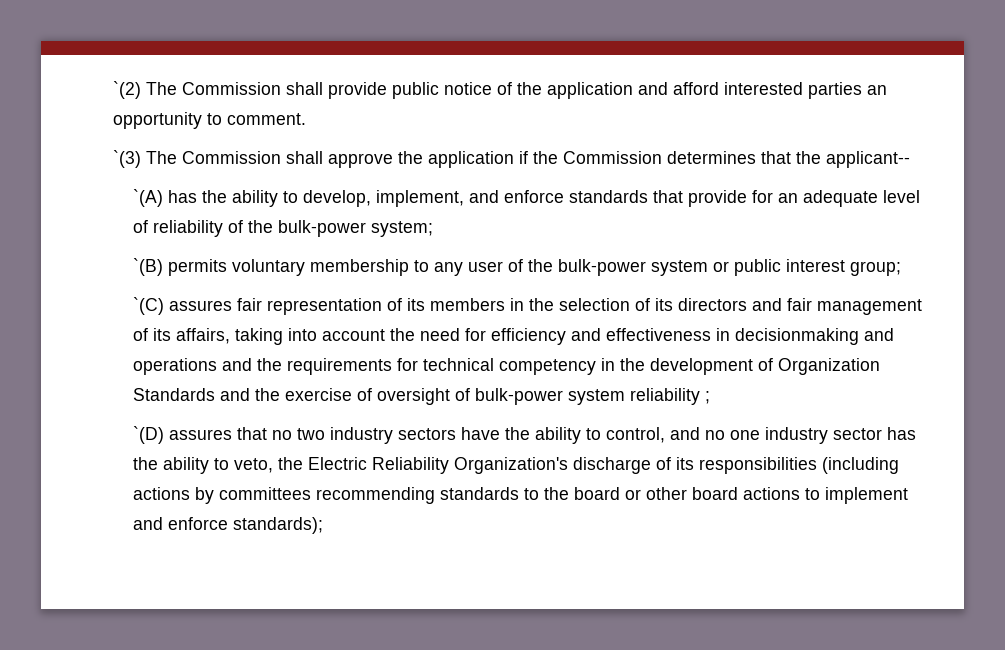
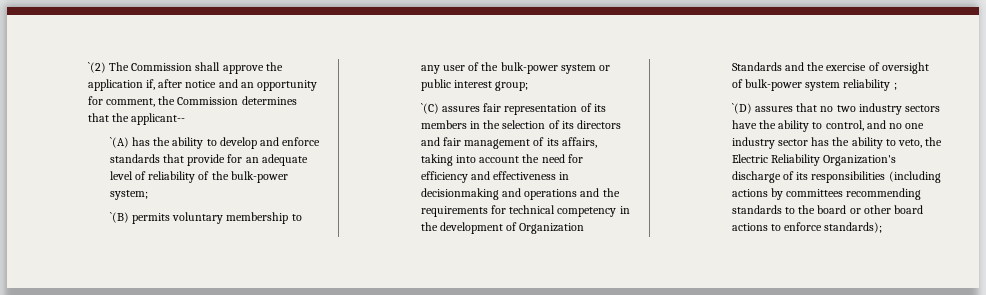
- `(2) The Commission shall provide public notice of the application and afford interested parties an opportunity to comment.
- `(3) The Commission shall approve the application if the Commission determines that the applicant--
+ `(2) The Commission shall approve the application if, after notice and an opportunity for comment, the Commission determines that the applicant--
- `(A) has the ability to develop, implement, and enforce standards that provide for an adequate level of reliability of the bulk-power system;
+ `(A) has the ability to develop and enforce standards that provide for an adequate level of reliability of the bulk-power system;
- `(D) assures that no two industry sectors have the ability to control, and no one industry sector has the ability to veto, the Electric Reliability Organization's discharge of its responsibilities (including actions by committees recommending standards to the board or other board actions to implement and enforce standards);
+ `(D) assures that no two industry sectors have the ability to control, and no one industry sector has the ability to veto, the Electric Reliability Organization's discharge of its responsibilities (including actions by committees recommending standards to the board or other board actions to enforce standards);

